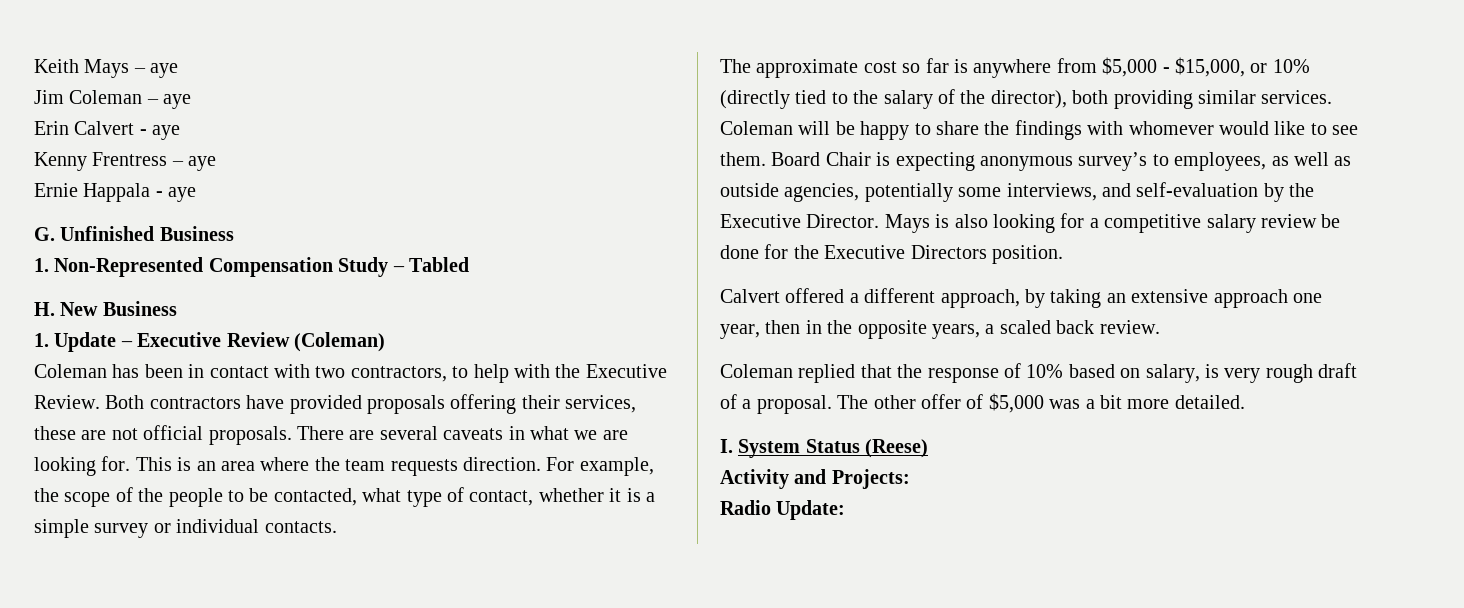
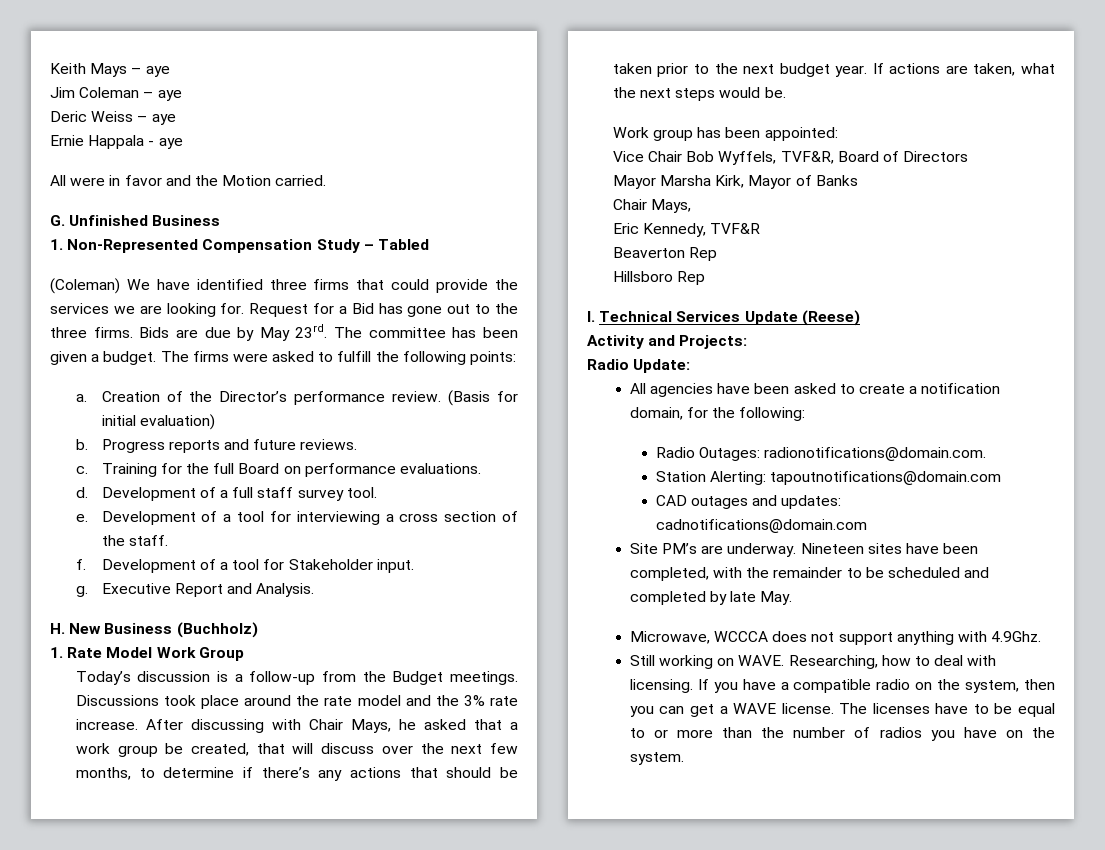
- Erin Calvert - aye
- Kenny Frentress – aye
+ Deric Weiss – aye
+ All were in favor and the Motion carried.
- H. New Business
- 1. Update – Executive Review (Coleman)
- Coleman has been in contact with two contractors, to help with the Executive Review. Both contractors have provided proposals offering their services, these are not official proposals. There are several caveats in what we are looking for. This is an area where the team requests direction. For example, the scope of the people to be contacted, what type of contact, whether it is a simple survey or individual contacts.
- The approximate cost so far is anywhere from $5,000 - $15,000, or 10% (directly tied to the salary of the director), both providing similar services. Coleman will be happy to share the findings with whomever would like to see them. Board Chair is expecting anonymous survey’s to employees, as well as outside agencies, potentially some interviews, and self-evaluation by the Executive Director. Mays is also looking for a competitive salary review be done for the Executive Directors position.
- Calvert offered a different approach, by taking an extensive approach one year, then in the opposite years, a scaled back review.
- Coleman replied that the response of 10% based on salary, is very rough draft of a proposal. The other offer of $5,000 was a bit more detailed.
- I. System Status (Reese)
+ (Coleman) We have identified three firms that could provide the services we are looking for. Request for a Bid has gone out to the three firms. Bids are due by May 23rd. The committee has been given a budget. The firms were asked to fulfill the following points:
+ a. Creation of the Director’s performance review. (Basis for initial evaluation)
+ b. Progress reports and future reviews.
+ c. Training for the full Board on performance evaluations.
+ d. Development of a full staff survey tool.
+ e. Development of a tool for interviewing a cross section of the staff.
+ f. Development of a tool for Stakeholder input.
+ g. Executive Report and Analysis.
+ H. New Business (Buchholz)
+ 1. Rate Model Work Group
+ Today’s discussion is a follow-up from the Budget meetings. Discussions took place around the rate model and the 3% rate increase. After discussing with Chair Mays, he asked that a work group be created, that will discuss over the next few months, to determine if there’s any actions that should be taken prior to the next budget year. If actions are taken, what the next steps would be.
+ Work group has been appointed:
+ Vice Chair Bob Wyffels, TVF&R, Board of Directors
+ Mayor Marsha Kirk, Mayor of Banks
+ Chair Mays,
+ Eric Kennedy, TVF&R
+ Beaverton Rep
+ Hillsboro Rep
+ I. Technical Services Update (Reese)
+ All agencies have been asked to create a notification domain, for the following:
+ Radio Outages: radionotifications@domain.com.
+ Station Alerting: tapoutnotifications@domain.com
+ CAD outages and updates: cadnotifications@domain.com
+ Site PM’s are underway. Nineteen sites have been completed, with the remainder to be scheduled and completed by late May.
+ Microwave, WCCCA does not support anything with 4.9Ghz.
+ Still working on WAVE. Researching, how to deal with licensing. If you have a compatible radio on the system, then you can get a WAVE license. The licenses have to be equal to or more than the number of radios you have on the system.

